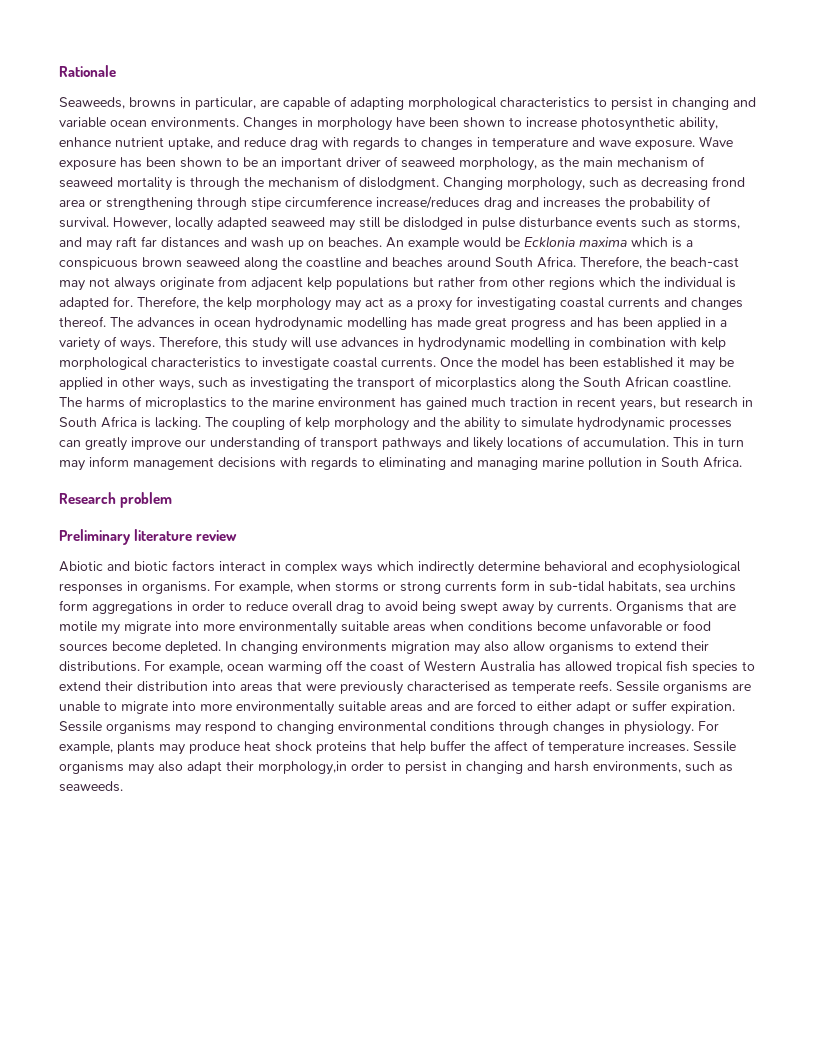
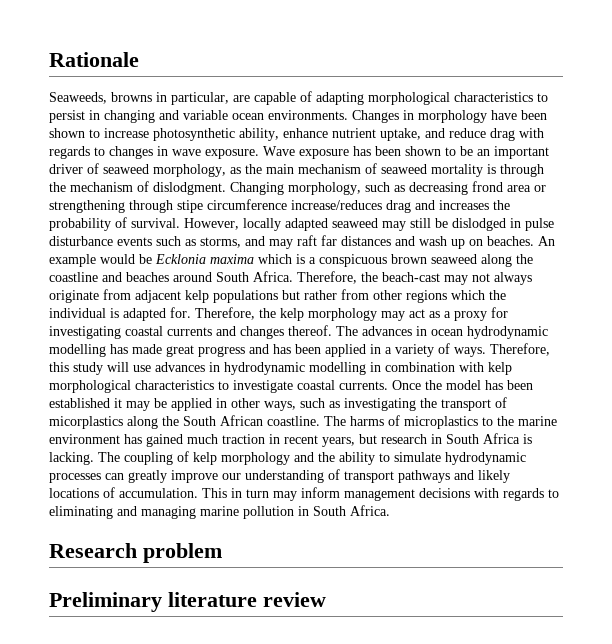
- Changes in morphology have been shown to increase photosynthetic ability, enhance nutrient uptake, and reduce drag with regards to changes in temperature and wave exposure.
+ Changes in morphology have been shown to increase photosynthetic ability, enhance nutrient uptake, and reduce drag with regards to changes in wave exposure.
- Abiotic and biotic factors interact in complex ways which indirectly determine behavioral and ecophysiological responses in organisms. For example, when storms or strong currents form in sub-tidal habitats, sea urchins form aggregations in order to reduce overall drag to avoid being swept away by currents. Organisms that are motile my migrate into more environmentally suitable areas when conditions become unfavorable or food sources become depleted. In changing environments migration may also allow organisms to extend their distributions. For example, ocean warming off the coast of Western Australia has allowed tropical fish species to extend their distribution into areas that were previously characterised as temperate reefs. Sessile organisms are unable to migrate into more environmentally suitable areas and are forced to either adapt or suffer expiration. Sessile organisms may respond to changing environmental conditions through changes in physiology. For example, plants may produce heat shock proteins that help buffer the affect of temperature increases. Sessile organisms may also adapt their morphology,in order to persist in changing and harsh environments, such as seaweeds.

